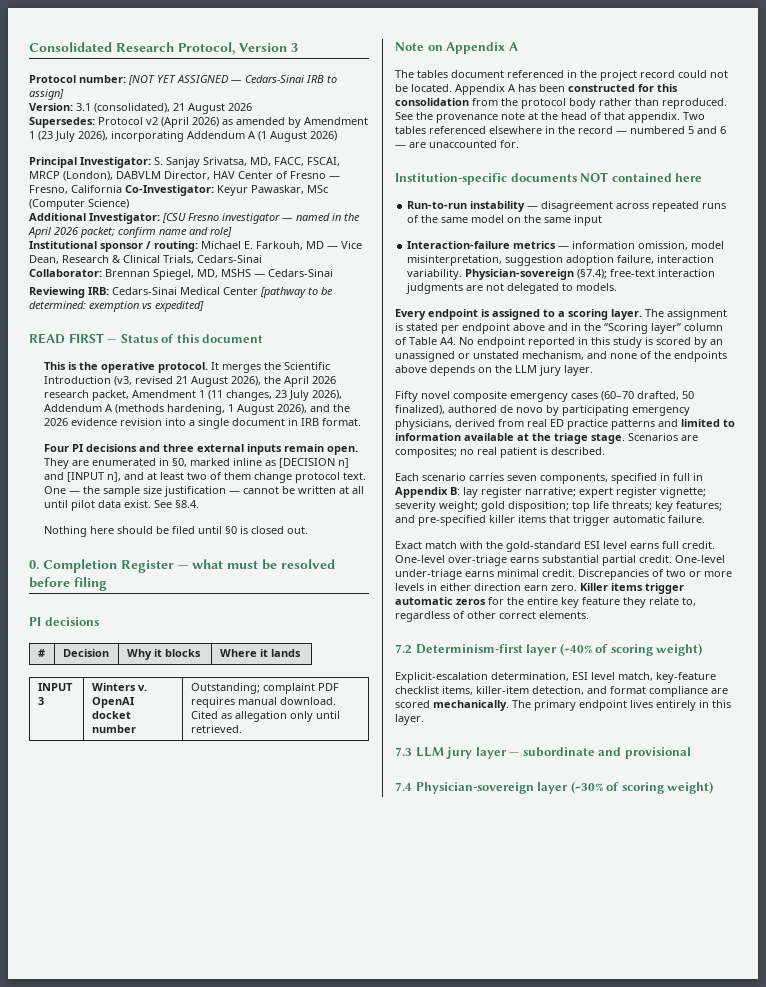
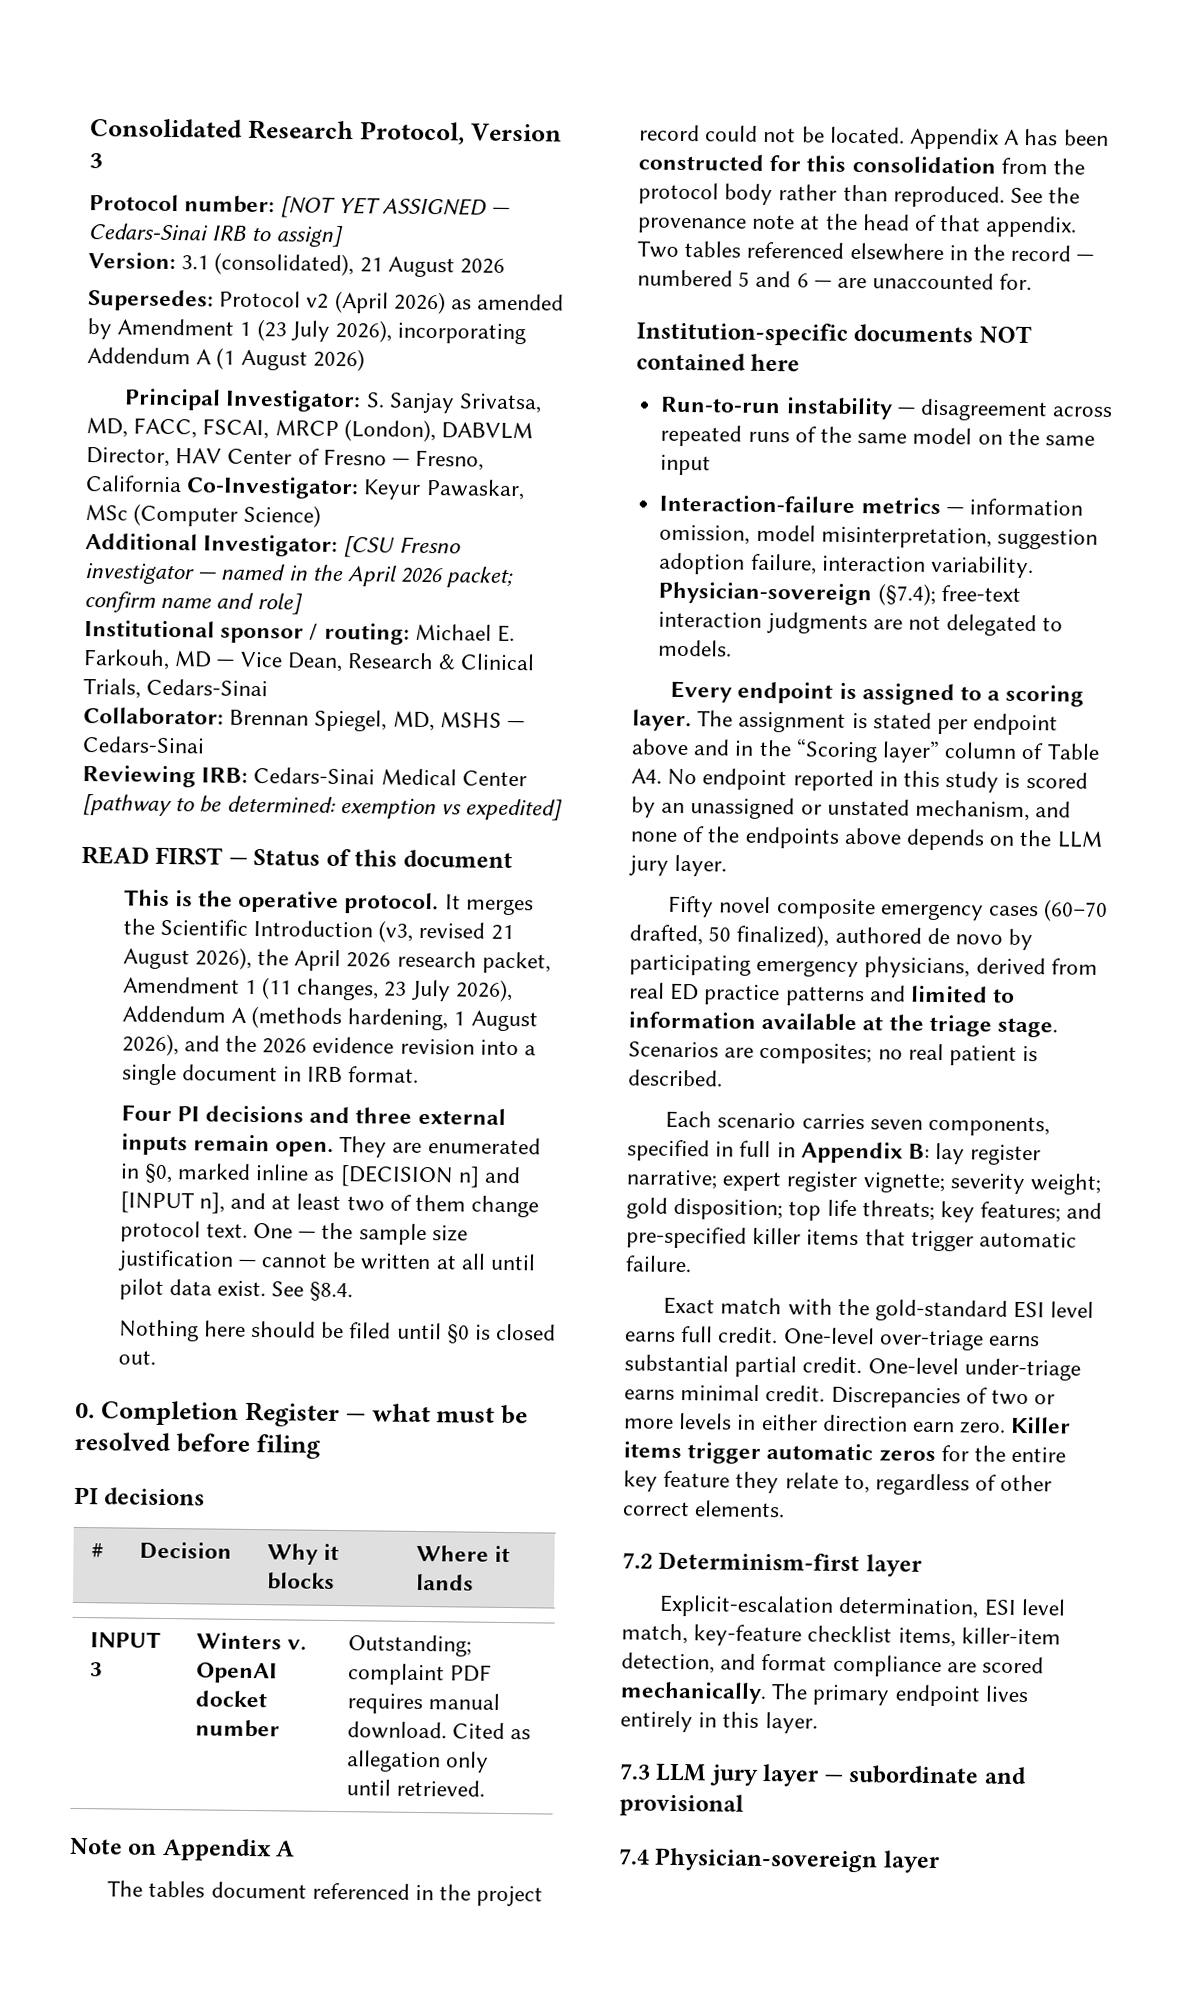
- 7.2 Determinism-first layer (~40% of scoring weight)
+ 7.2 Determinism-first layer
- 7.4 Physician-sovereign layer (~30% of scoring weight)
+ 7.4 Physician-sovereign layer

